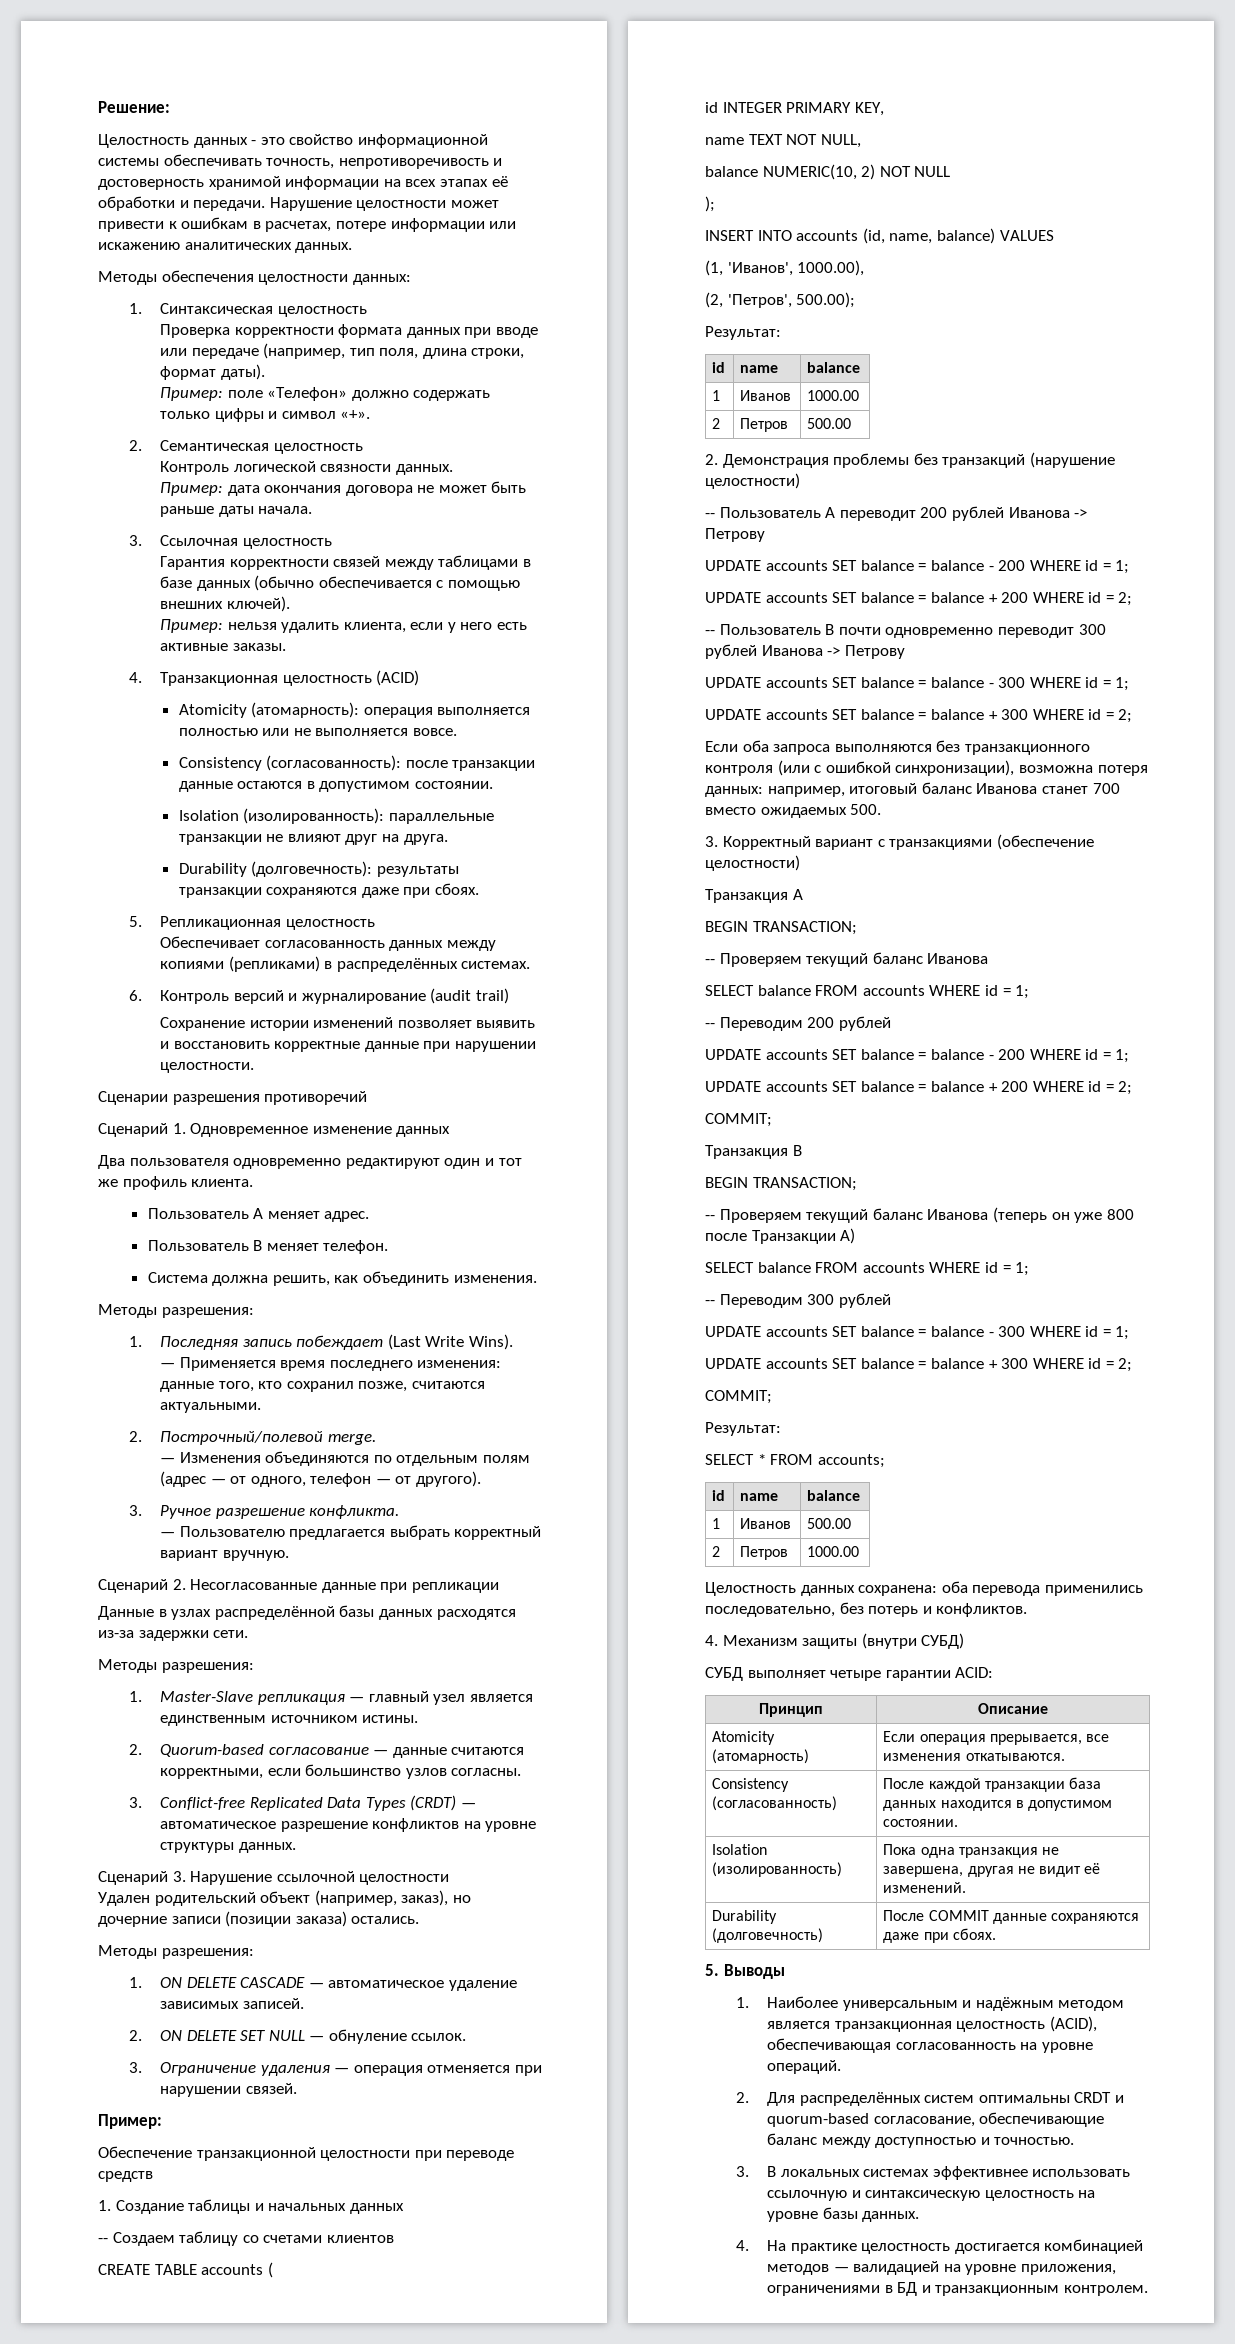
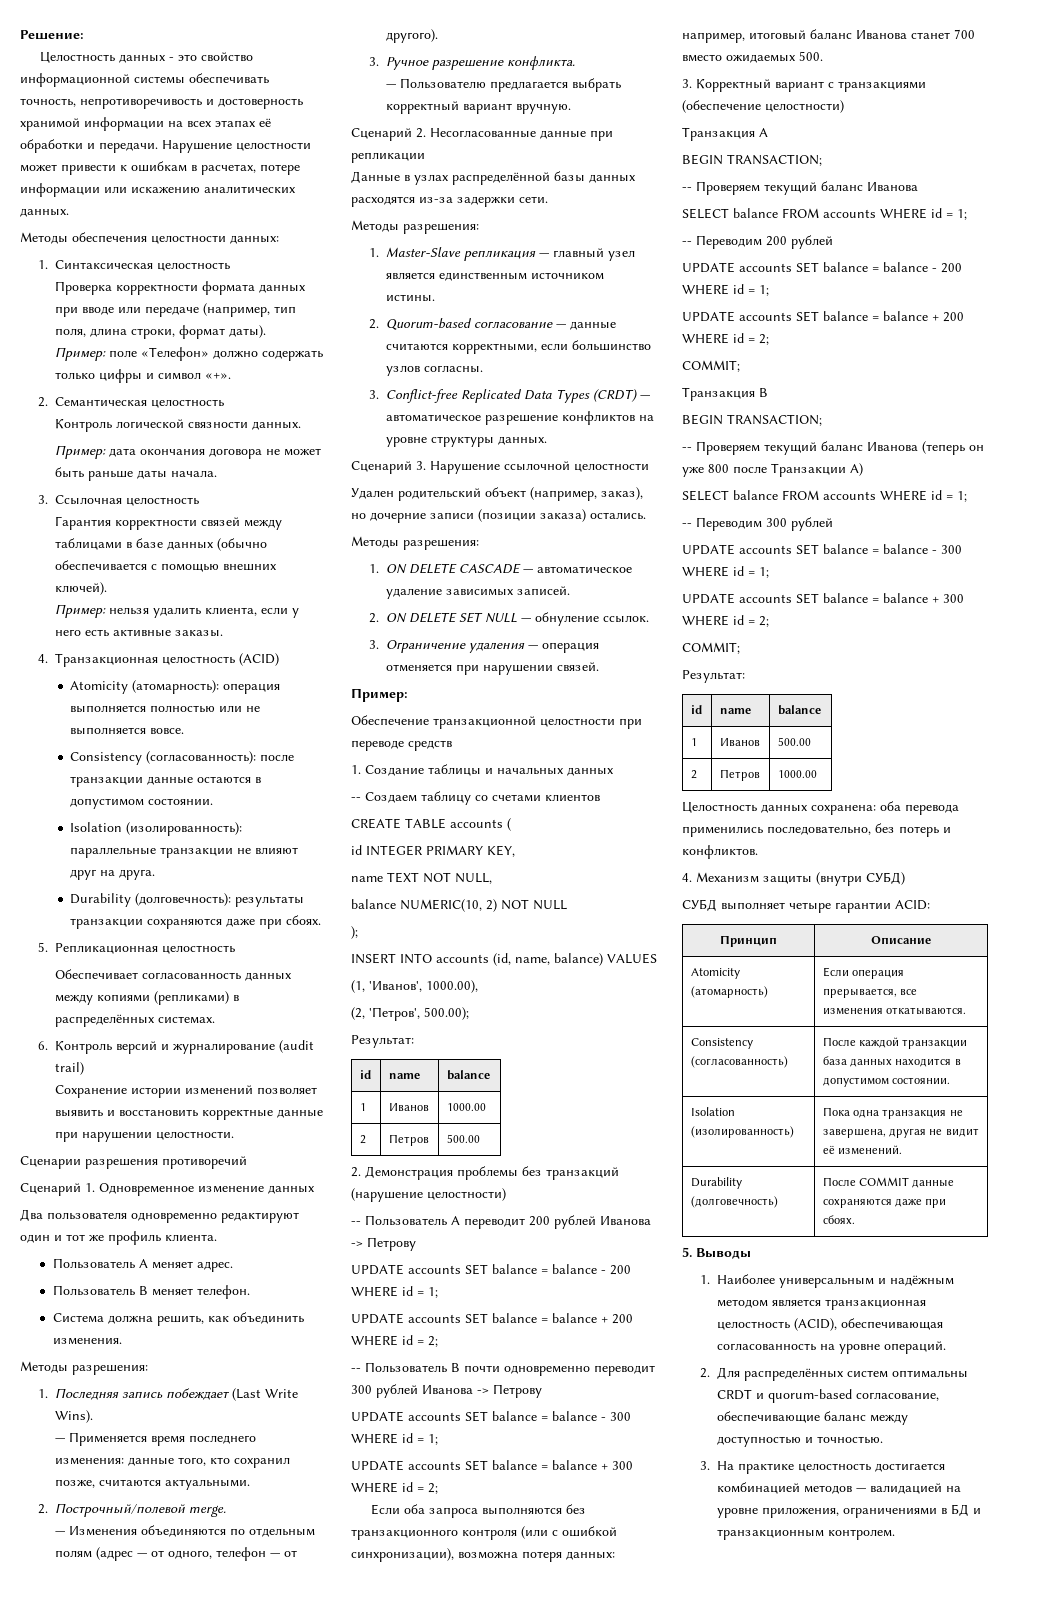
- SELECT * FROM accounts;
- 3. В локальных системах эффективнее использовать ссылочную и синтаксическую целостность на уровне базы данных.
- 4. На практике целостность достигается комбинацией методов — валидацией на уровне приложения, ограничениями в БД и транзакционным контролем.
+ 3. На практике целостность достигается комбинацией методов — валидацией на уровне приложения, ограничениями в БД и транзакционным контролем.

